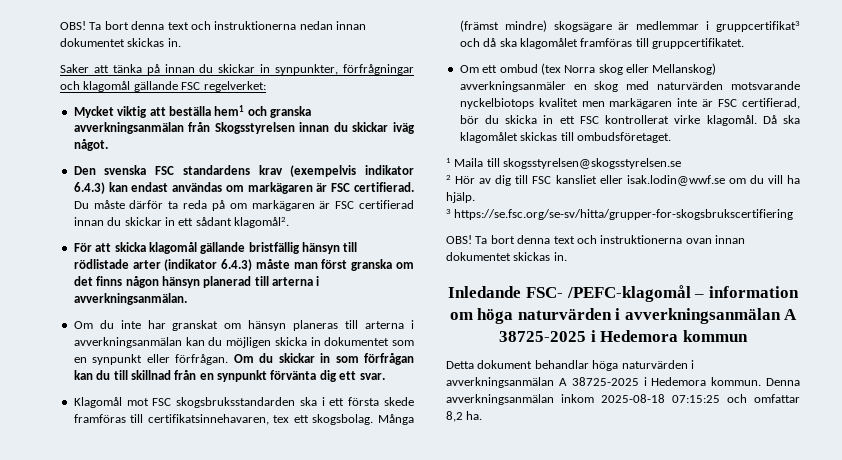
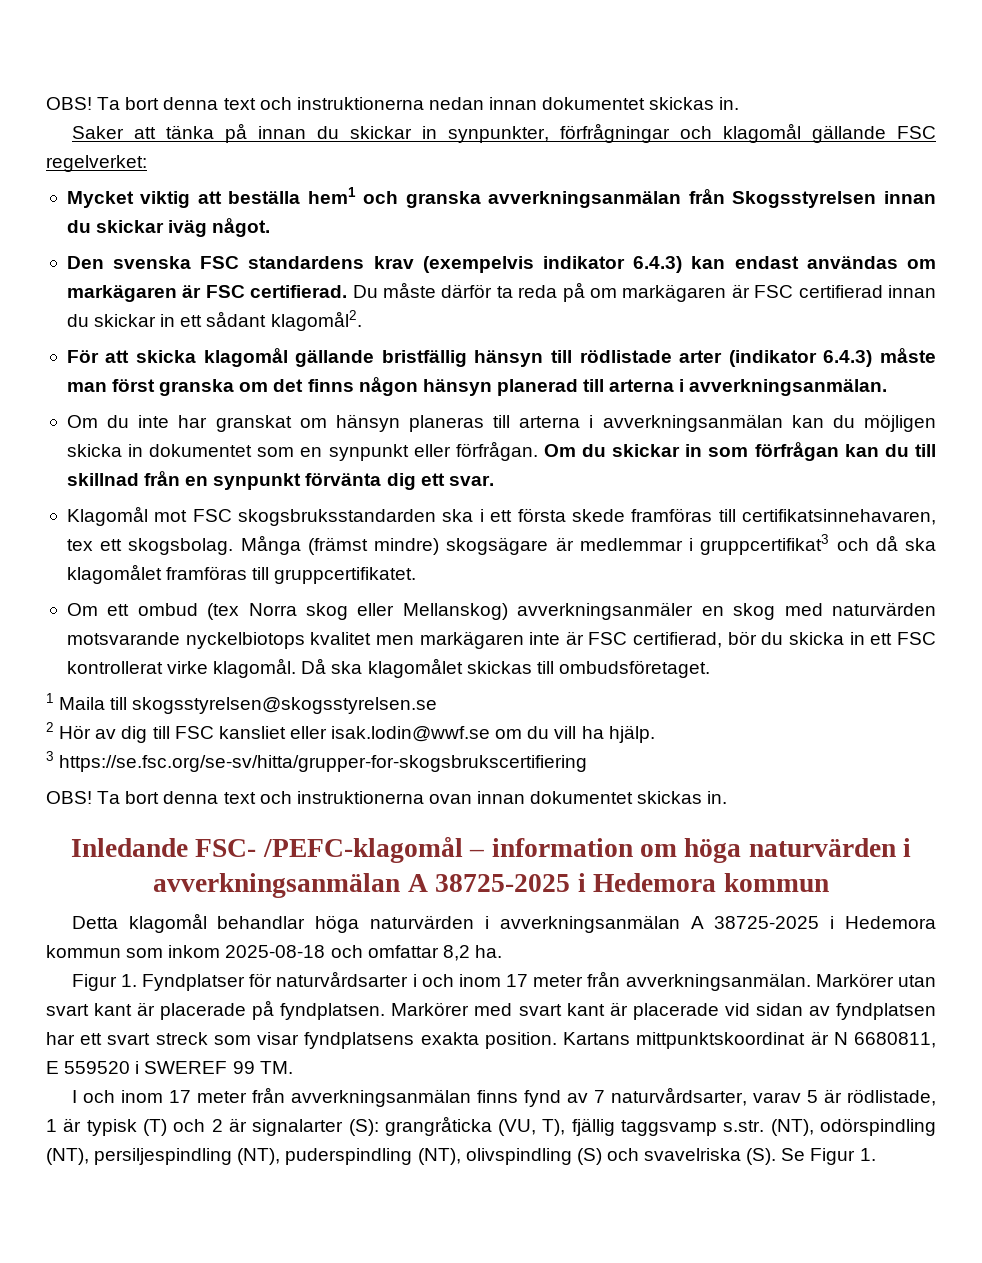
- Detta dokument behandlar höga naturvärden i avverkningsanmälan A 38725-2025 i Hedemora kommun. Denna avverkningsanmälan inkom 2025-08-18 07:15:25 och omfattar 8,2 ha.
+ Detta klagomål behandlar höga naturvärden i avverkningsanmälan A 38725-2025 i Hedemora kommun som inkom 2025-08-18 och omfattar 8,2 ha.
+ Figur 1. Fyndplatser för naturvårdsarter i och inom 17 meter från avverkningsanmälan. Markörer utan svart kant är placerade på fyndplatsen. Markörer med svart kant är placerade vid sidan av fyndplatsen har ett svart streck som visar fyndplatsens exakta position. Kartans mittpunktskoordinat är N 6680811, E 559520 i SWEREF 99 TM.
+ I och inom 17 meter från avverkningsanmälan finns fynd av 7 naturvårdsarter, varav 5 är rödlistade, 1 är typisk (T) och 2 är signalarter (S): grangråticka (VU, T), fjällig taggsvamp s.str. (NT), odörspindling (NT), persiljespindling (NT), puderspindling (NT), olivspindling (S) och svavelriska (S). Se Figur 1.

